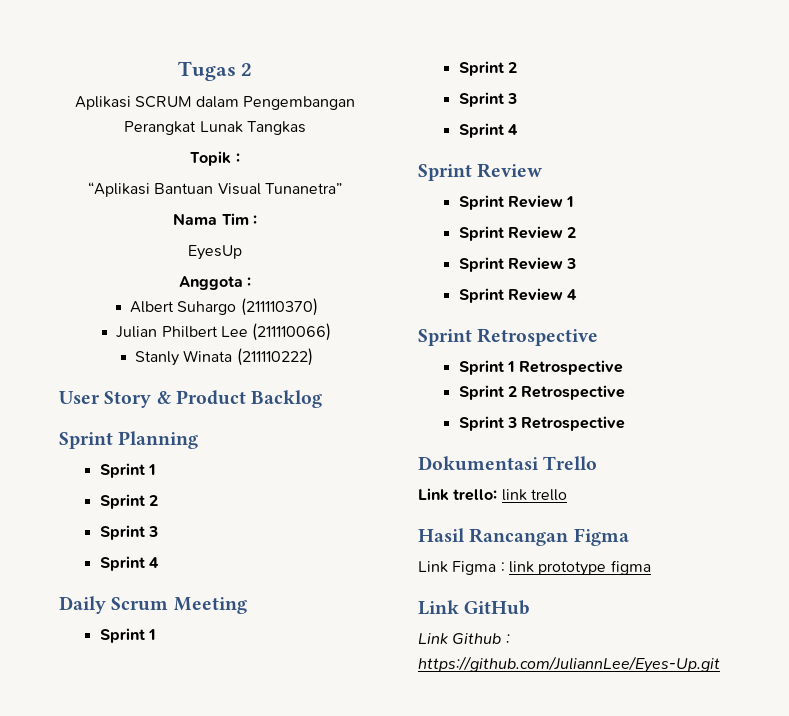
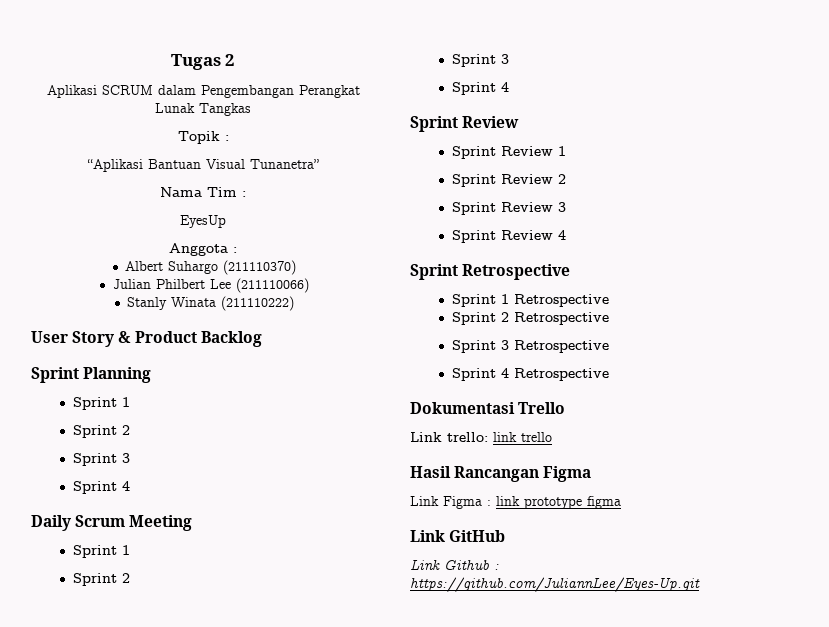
+ Sprint 4 Retrospective

